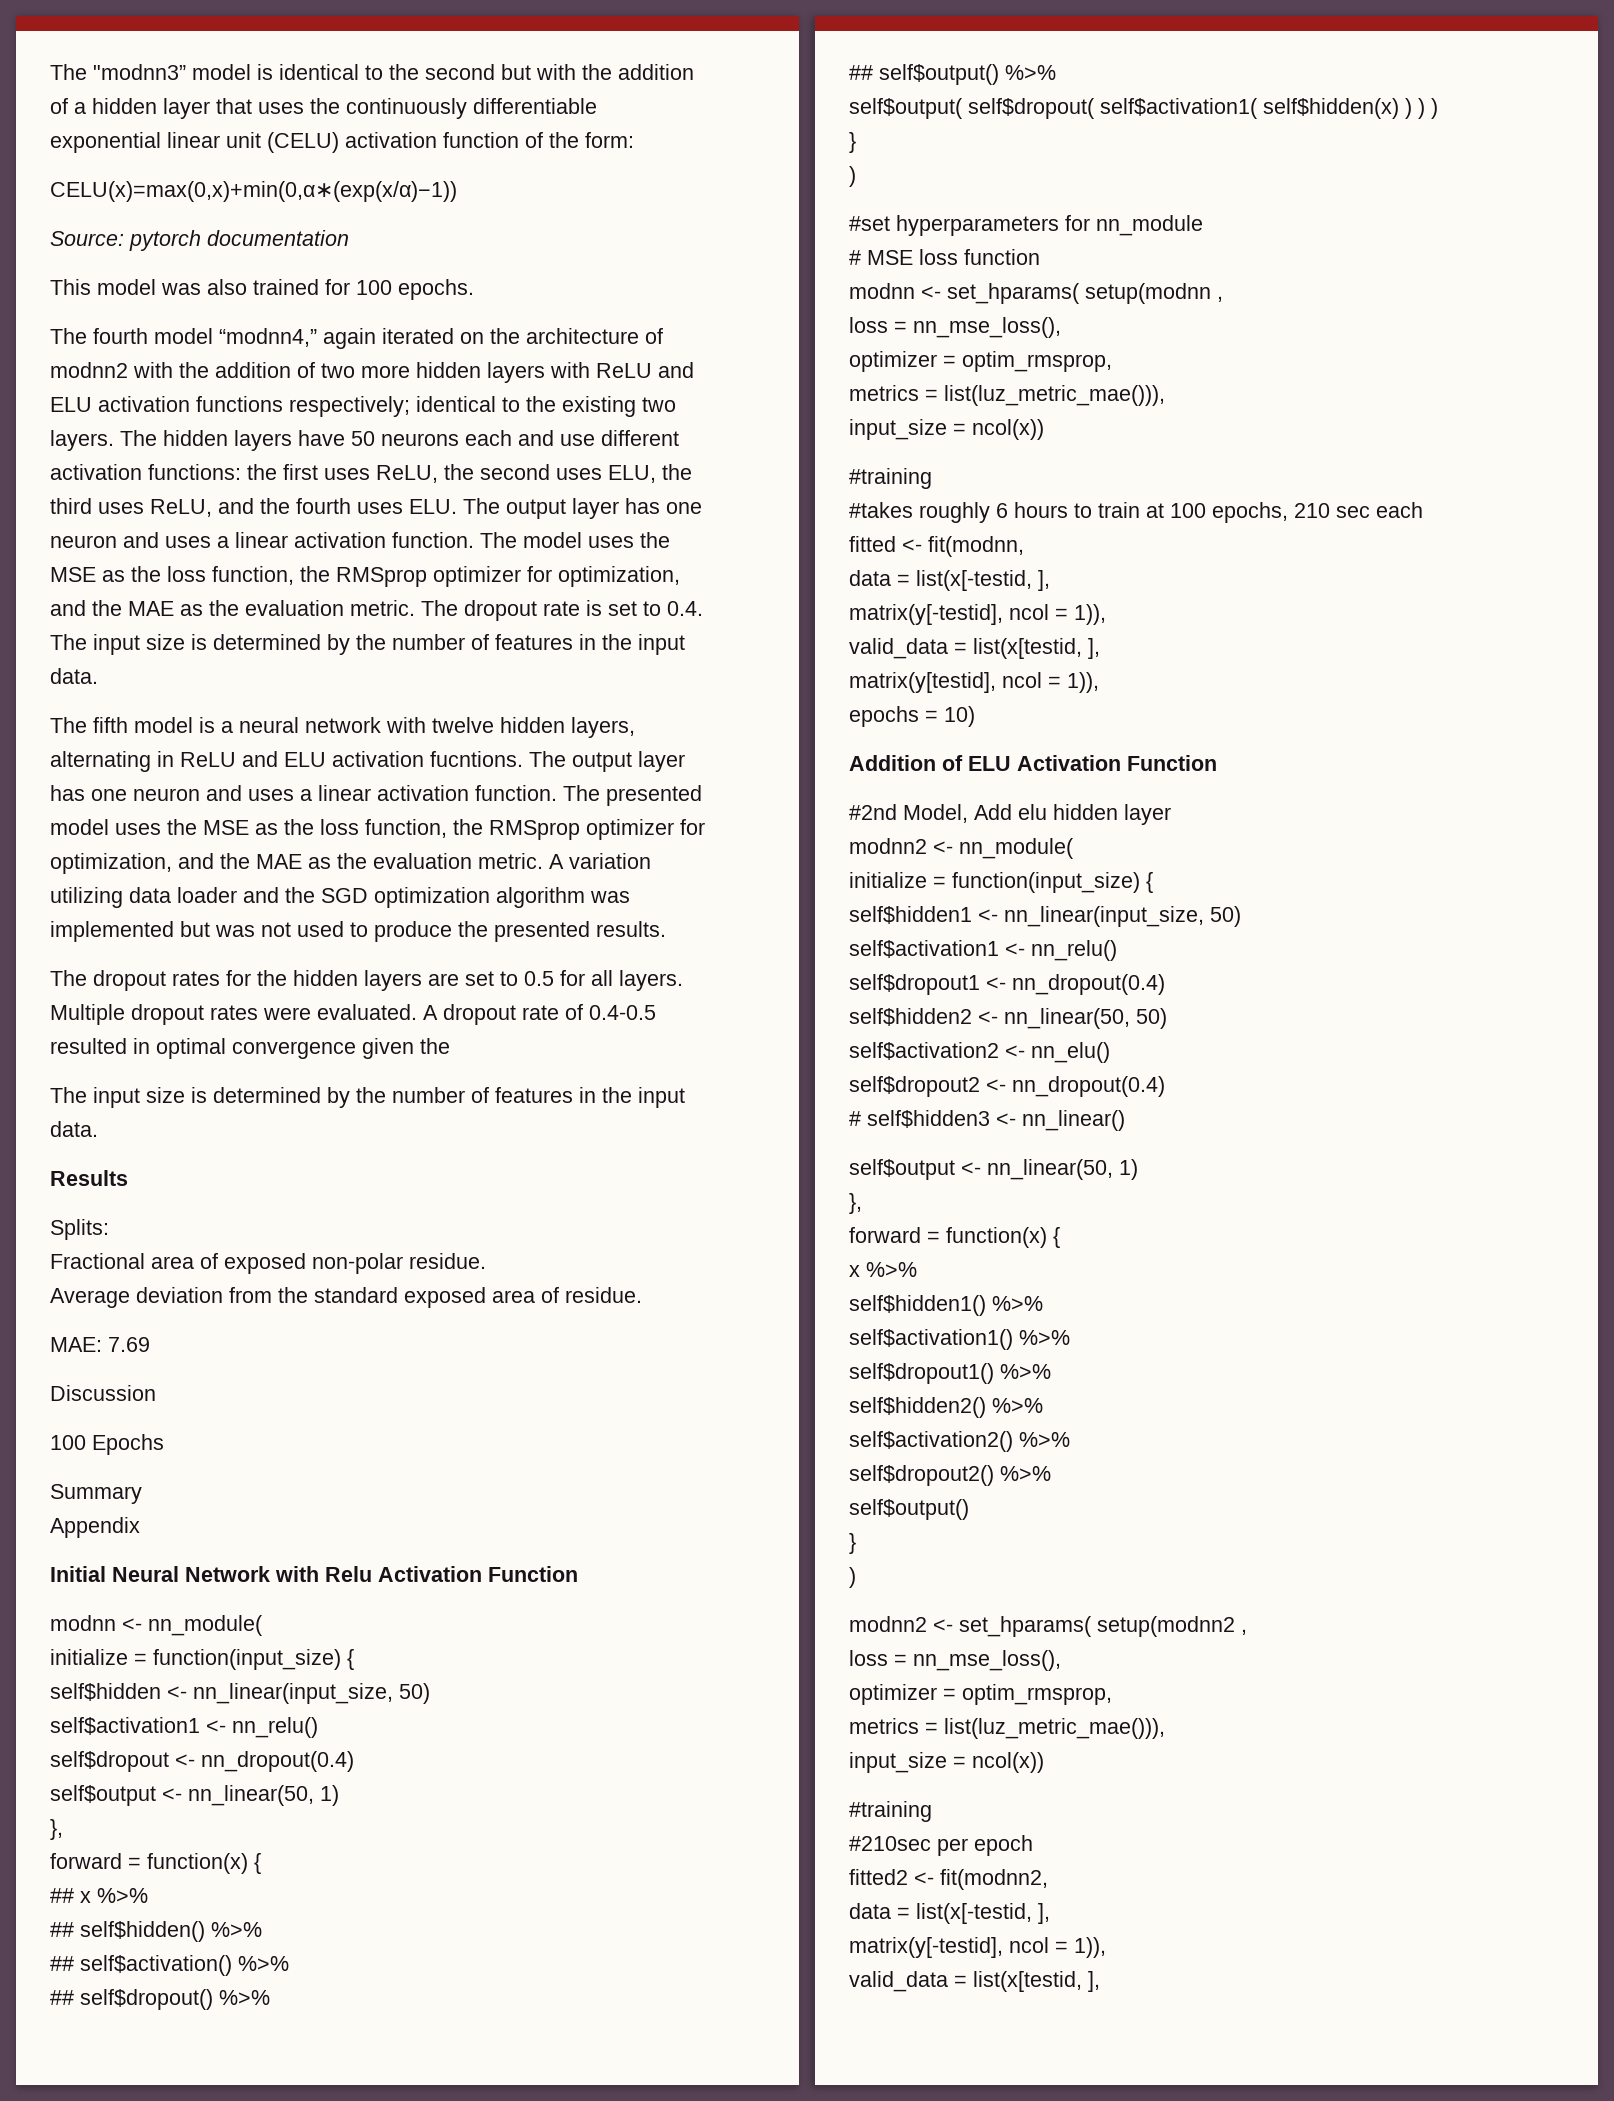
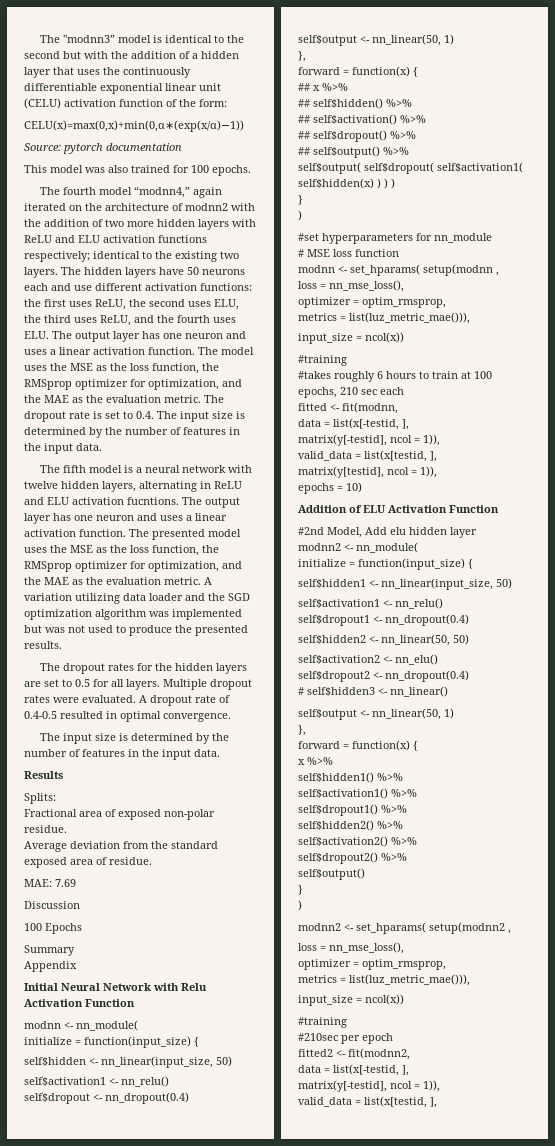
- A dropout rate of 0.4-0.5 resulted in optimal convergence given the
+ A dropout rate of 0.4-0.5 resulted in optimal convergence.

